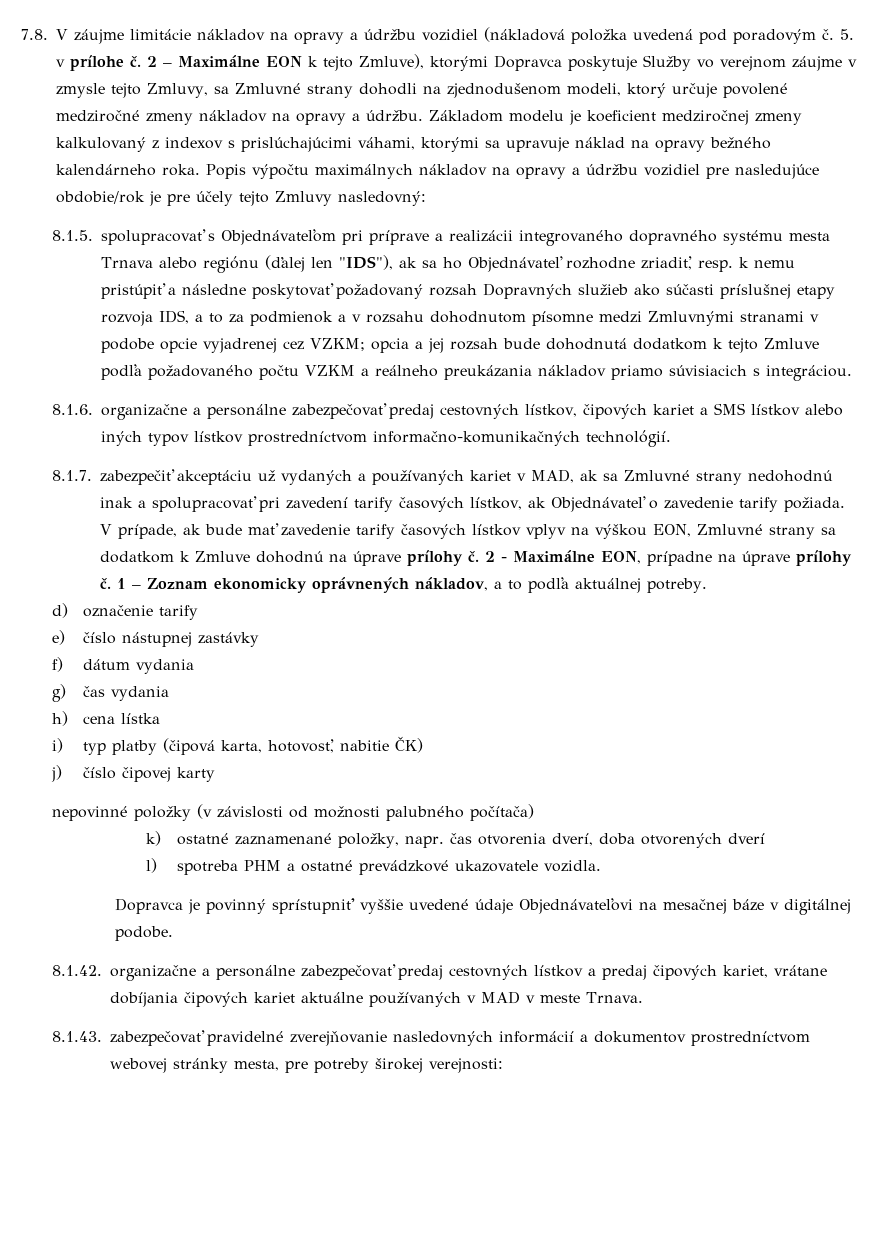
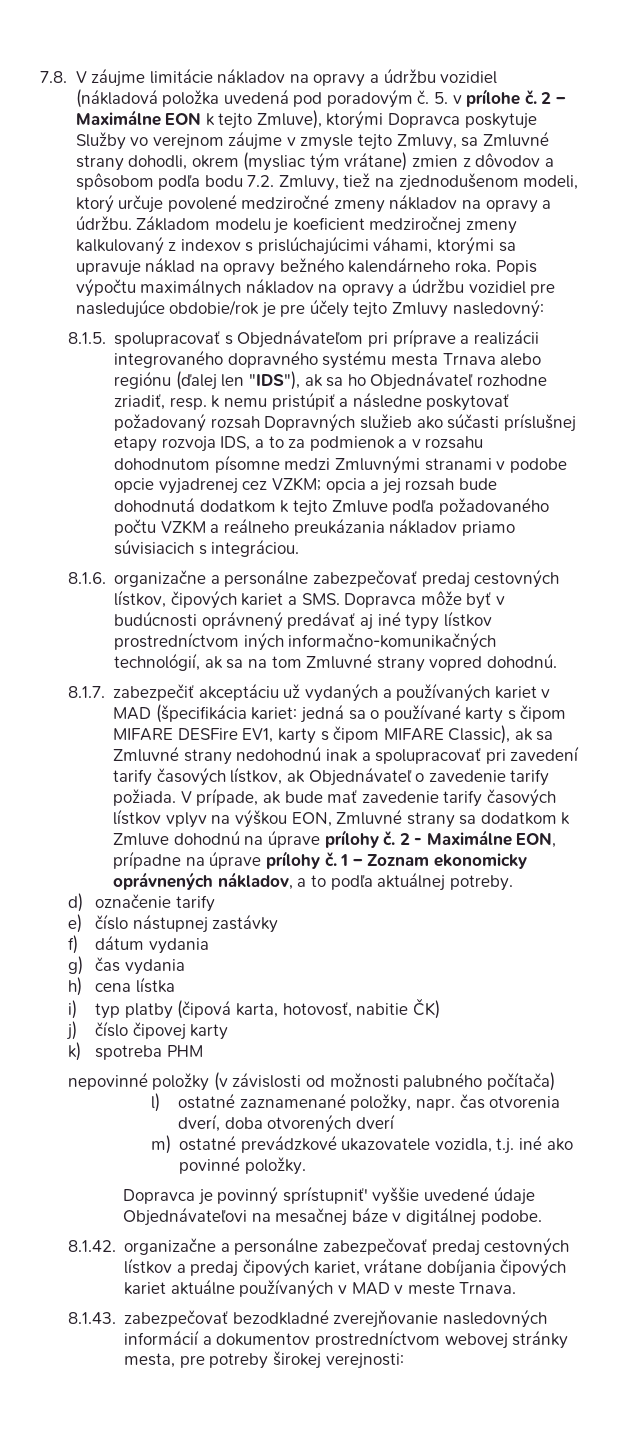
- 2 – Maximálne EON k tejto Zmluve), ktorými Dopravca poskytuje Služby vo verejnom záujme v zmysle tejto Zmluvy, sa Zmluvné strany dohodli na zjednodušenom modeli, ktorý určuje povolené medziročné zmeny nákladov na opravy a údržbu.
+ 2 – Maximálne EON k tejto Zmluve), ktorými Dopravca poskytuje Služby vo verejnom záujme v zmysle tejto Zmluvy, sa Zmluvné strany dohodli, okrem (mysliac tým vrátane) zmien z dôvodov a spôsobom podľa bodu 7.2. Zmluvy, tiež na zjednodušenom modeli, ktorý určuje povolené medziročné zmeny nákladov na opravy a údržbu.
- 8.1.6. organizačne a personálne zabezpečovať predaj cestovných lístkov, čipových kariet a SMS lístkov alebo iných typov lístkov prostredníctvom informačno-komunikačných technológií.
+ 8.1.6. organizačne a personálne zabezpečovať predaj cestovných lístkov, čipových kariet a SMS. Dopravca môže byť v budúcnosti oprávnený predávať aj iné typy lístkov prostredníctvom iných informačno-komunikačných technológií, ak sa na tom Zmluvné strany vopred dohodnú.
- 8.1.7. zabezpečiť akceptáciu už vydaných a používaných kariet v MAD, ak sa Zmluvné strany nedohodnú inak a spolupracovať pri zavedení tarify časových lístkov, ak Objednávateľ o zavedenie tarify požiada.
+ 8.1.7. zabezpečiť akceptáciu už vydaných a používaných kariet v MAD (špecifikácia kariet: jedná sa o používané karty s čipom MIFARE DESFire EV1, karty s čipom MIFARE Classic), ak sa Zmluvné strany nedohodnú inak a spolupracovať pri zavedení tarify časových lístkov, ak Objednávateľ o zavedenie tarify požiada.
+ k) spotreba PHM
- k) ostatné zaznamenané položky, napr. čas otvorenia dverí, doba otvorených dverí
+ l) ostatné zaznamenané položky, napr. čas otvorenia dverí, doba otvorených dverí
- l) spotreba PHM a ostatné prevádzkové ukazovatele vozidla.
+ m) ostatné prevádzkové ukazovatele vozidla, t.j. iné ako povinné položky.
- 8.1.43. zabezpečovať pravidelné zverejňovanie nasledovných informácií a dokumentov prostredníctvom webovej stránky mesta, pre potreby širokej verejnosti:
+ 8.1.43. zabezpečovať bezodkladné zverejňovanie nasledovných informácií a dokumentov prostredníctvom webovej stránky mesta, pre potreby širokej verejnosti:

